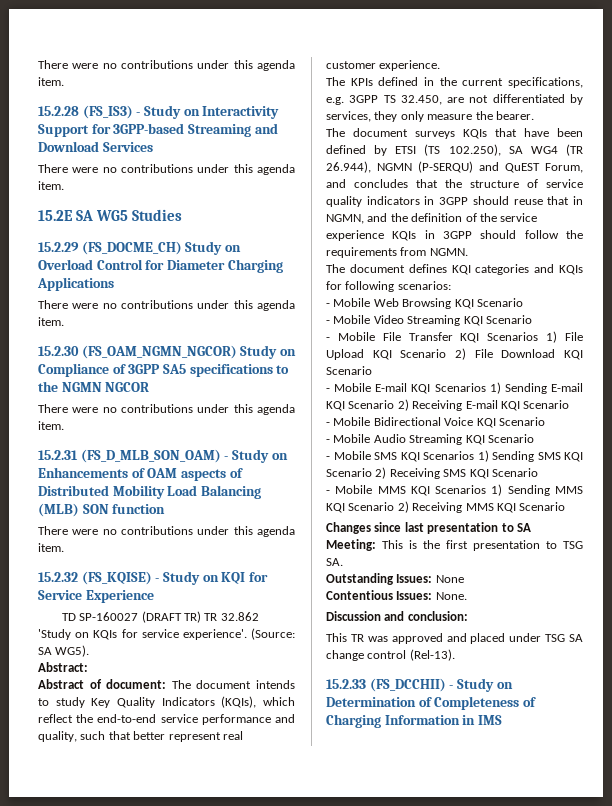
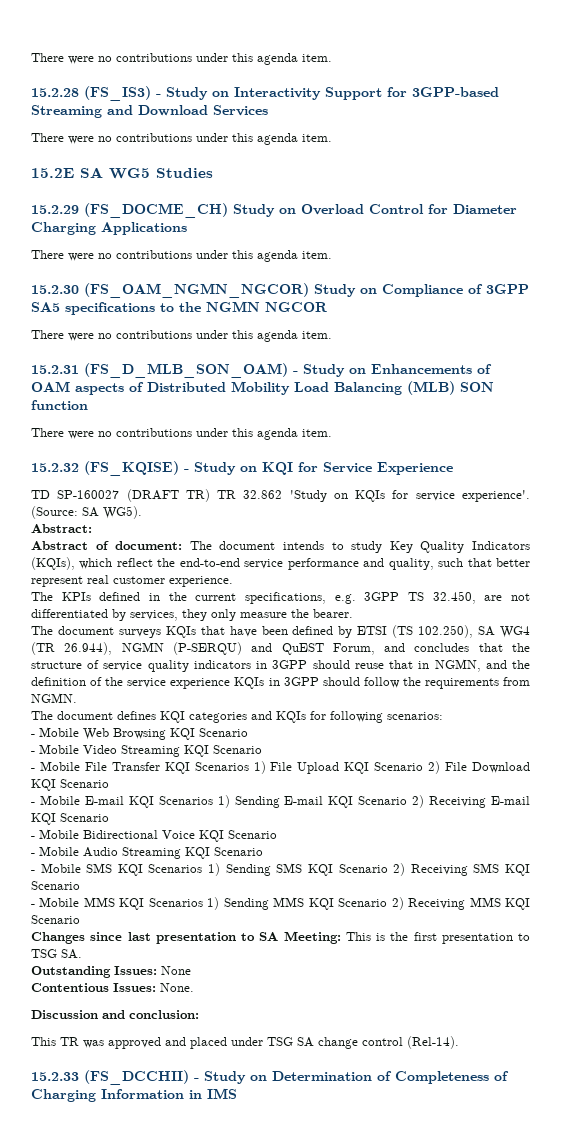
- This TR was approved and placed under TSG SA change control (Rel-13).
+ This TR was approved and placed under TSG SA change control (Rel-14).

